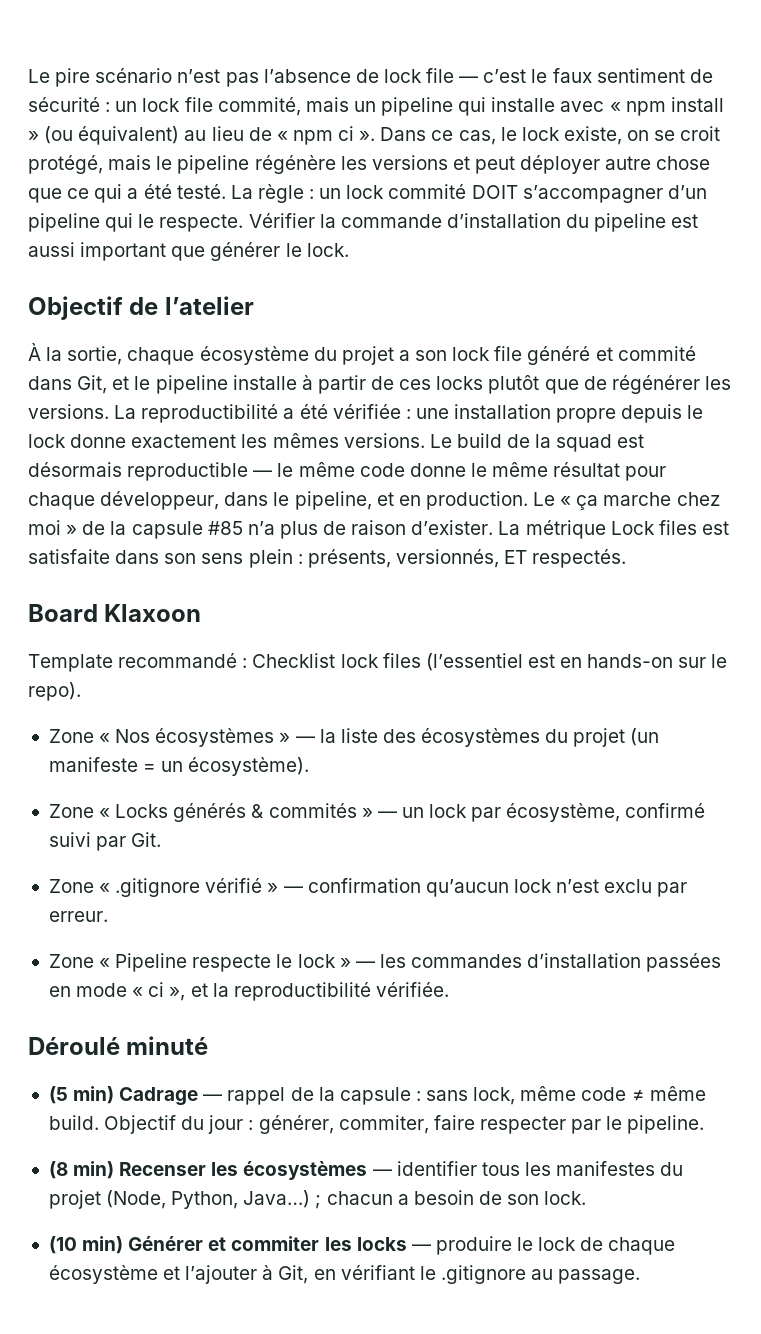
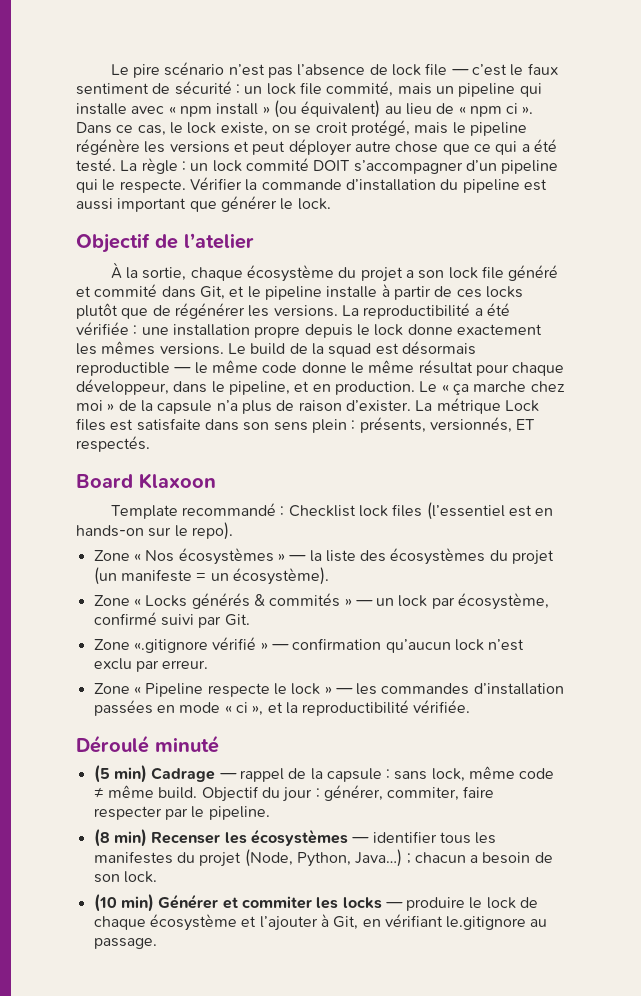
- Le « ça marche chez moi » de la capsule #85 n’a plus de raison d’exister.
+ Le « ça marche chez moi » de la capsule n’a plus de raison d’exister.
- Zone « .gitignore vérifié » — confirmation qu’aucun lock n’est exclu par erreur.
+ Zone «.gitignore vérifié » — confirmation qu’aucun lock n’est exclu par erreur.
- (10 min) Générer et commiter les locks — produire le lock de chaque écosystème et l’ajouter à Git, en vérifiant le .gitignore au passage.
+ (10 min) Générer et commiter les locks — produire le lock de chaque écosystème et l’ajouter à Git, en vérifiant le.gitignore au passage.

